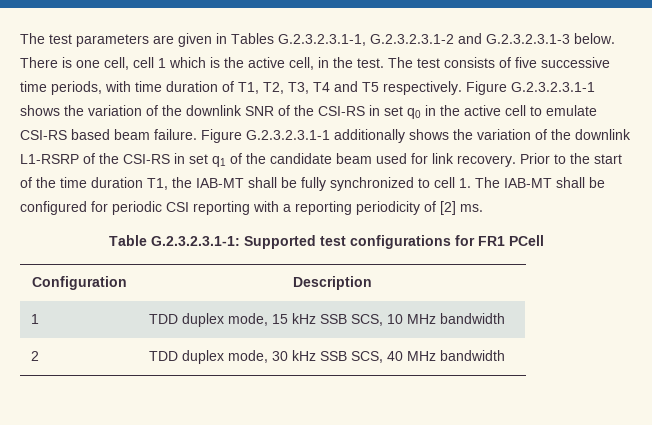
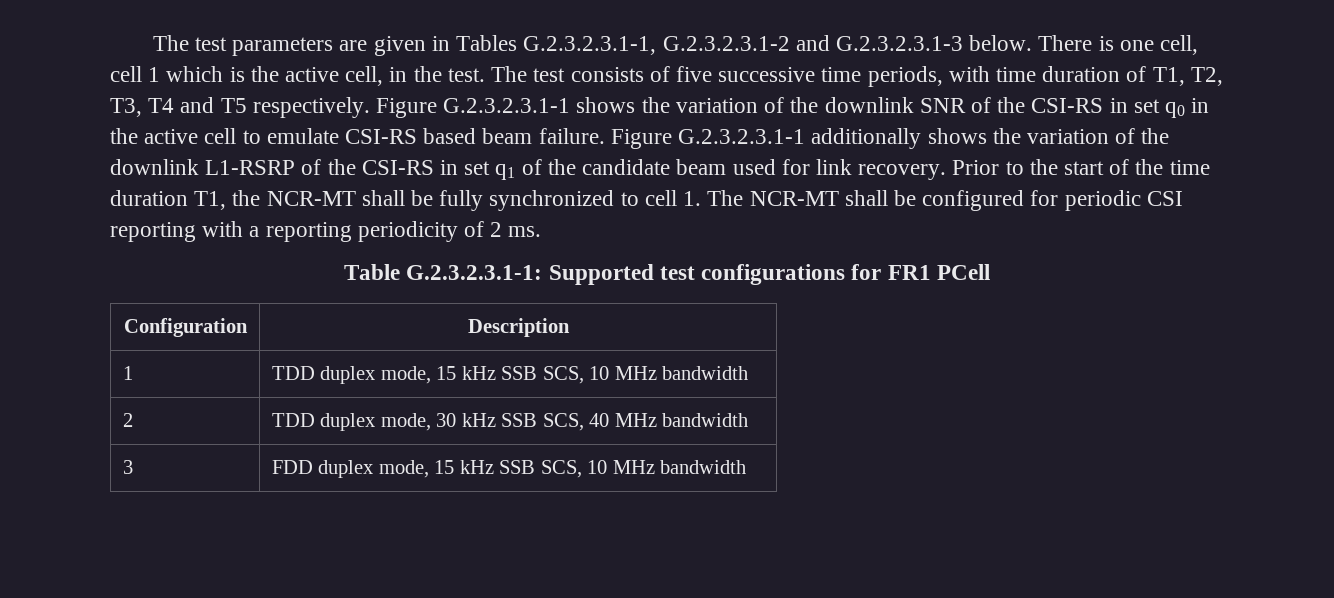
- Prior to the start of the time duration T1, the IAB-MT shall be fully synchronized to cell 1. The IAB-MT shall be configured for periodic CSI reporting with a reporting periodicity of [2] ms.
+ Prior to the start of the time duration T1, the NCR-MT shall be fully synchronized to cell 1. The NCR-MT shall be configured for periodic CSI reporting with a reporting periodicity of 2 ms.
+ 3 | FDD duplex mode, 15 kHz SSB SCS, 10 MHz bandwidth

